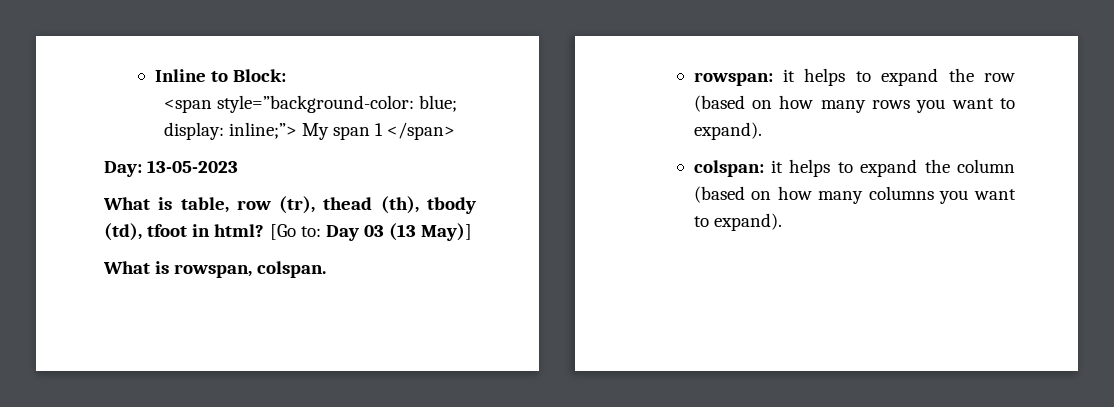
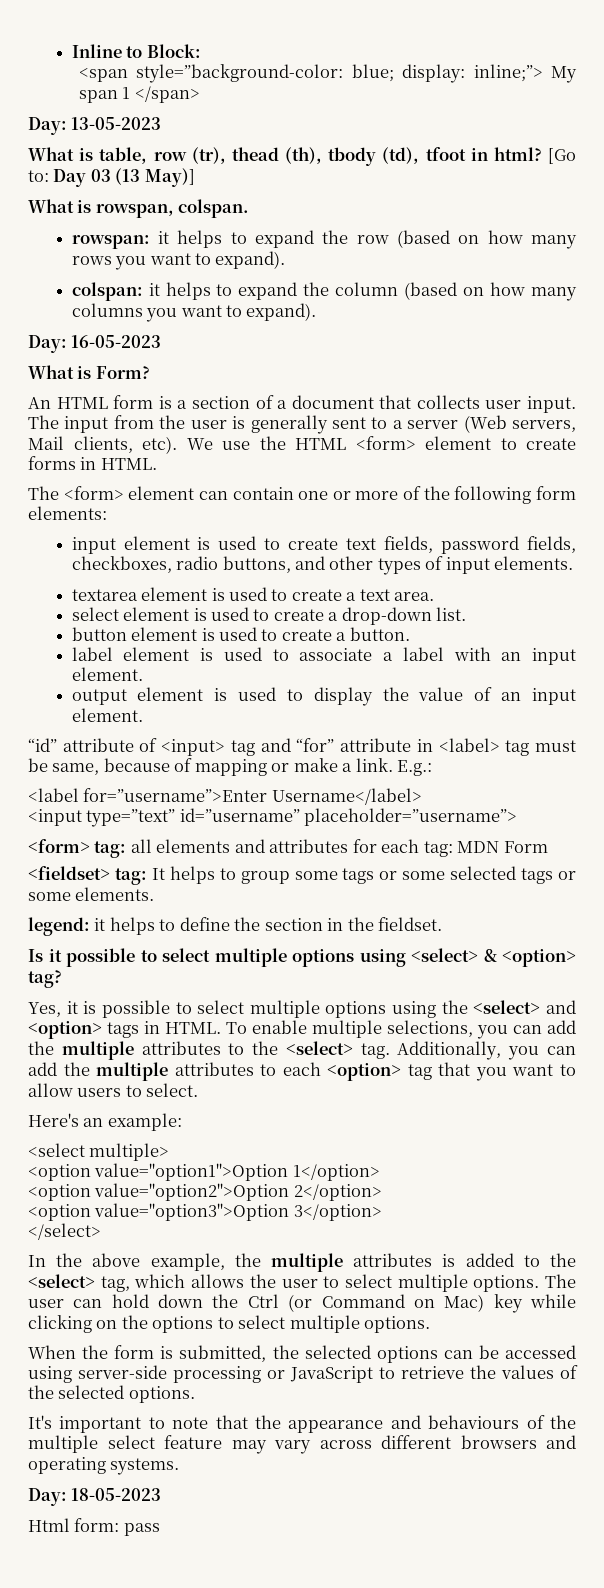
+ Day: 16-05-2023
+ What is Form?
+ An HTML form is a section of a document that collects user input. The input from the user is generally sent to a server (Web servers, Mail clients, etc). We use the HTML <form> element to create forms in HTML.
+ The <form> element can contain one or more of the following form elements:
+ input element is used to create text fields, password fields, checkboxes, radio buttons, and other types of input elements.
+ textarea element is used to create a text area.
+ select element is used to create a drop-down list.
+ button element is used to create a button.
+ label element is used to associate a label with an input element.
+ output element is used to display the value of an input element.
+ “id” attribute of <input> tag and “for” attribute in <label> tag must be same, because of mapping or make a link. E.g.:
+ <label for=”username”>Enter Username</label>
+ <input type=”text” id=”username” placeholder=”username”>
+ <form> tag: all elements and attributes for each tag: MDN Form
+ <fieldset> tag: It helps to group some tags or some selected tags or some elements.
+ legend: it helps to define the section in the fieldset.
+ Is it possible to select multiple options using <select> & <option> tag?
+ Yes, it is possible to select multiple options using the <select> and <option> tags in HTML. To enable multiple selections, you can add the multiple attributes to the <select> tag. Additionally, you can add the multiple attributes to each <option> tag that you want to allow users to select.
+ Here's an example:
+ <select multiple>
+ <option value="option1">Option 1</option>
+ <option value="option2">Option 2</option>
+ <option value="option3">Option 3</option>
+ </select>
+ In the above example, the multiple attributes is added to the <select> tag, which allows the user to select multiple options. The user can hold down the Ctrl (or Command on Mac) key while clicking on the options to select multiple options.
+ When the form is submitted, the selected options can be accessed using server-side processing or JavaScript to retrieve the values of the selected options.
+ It's important to note that the appearance and behaviours of the multiple select feature may vary across different browsers and operating systems.
+ Day: 18-05-2023
+ Html form: pass

